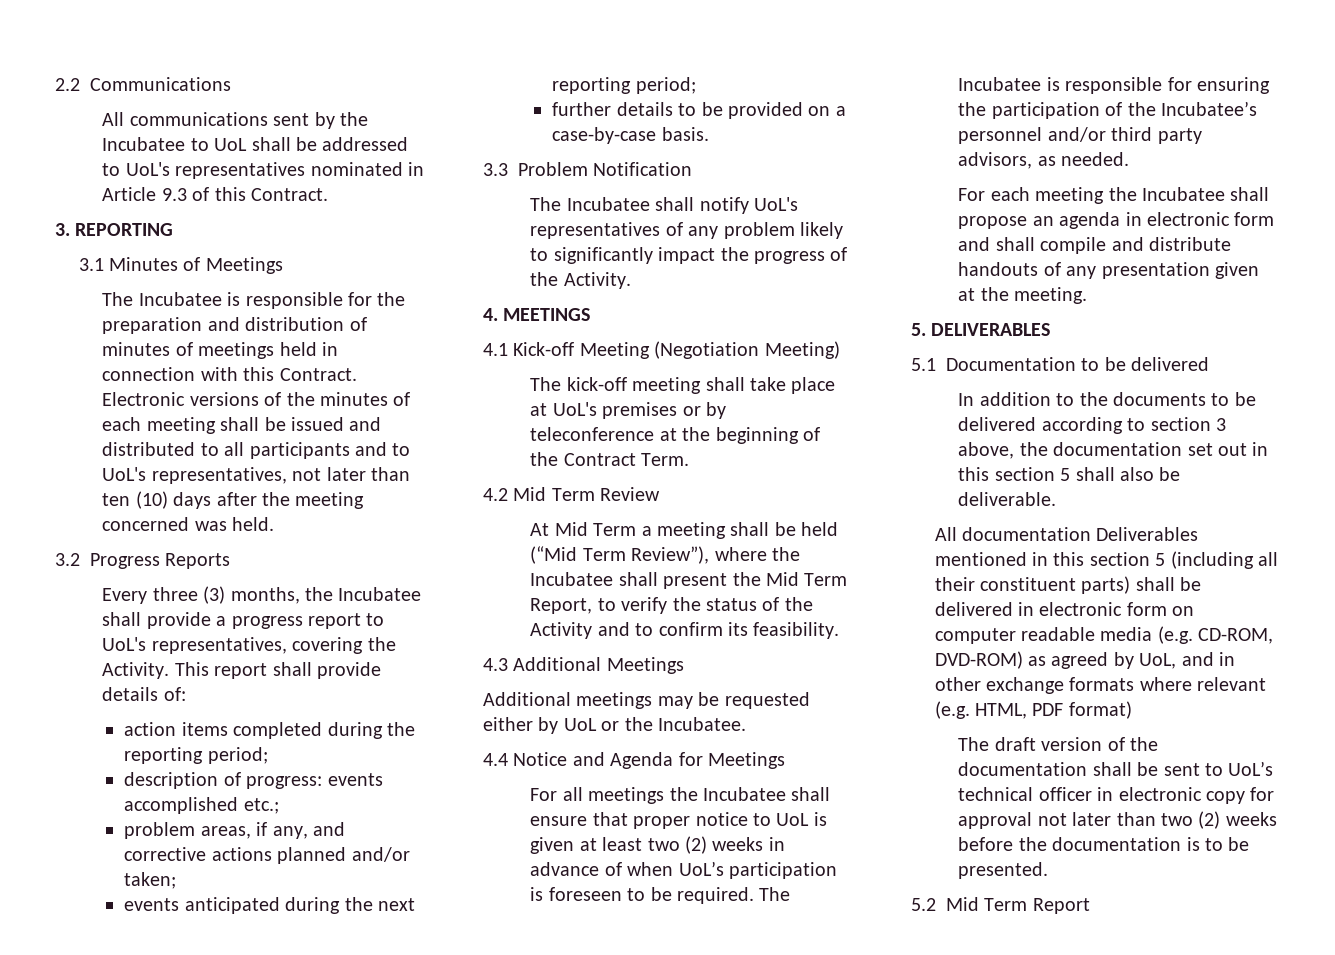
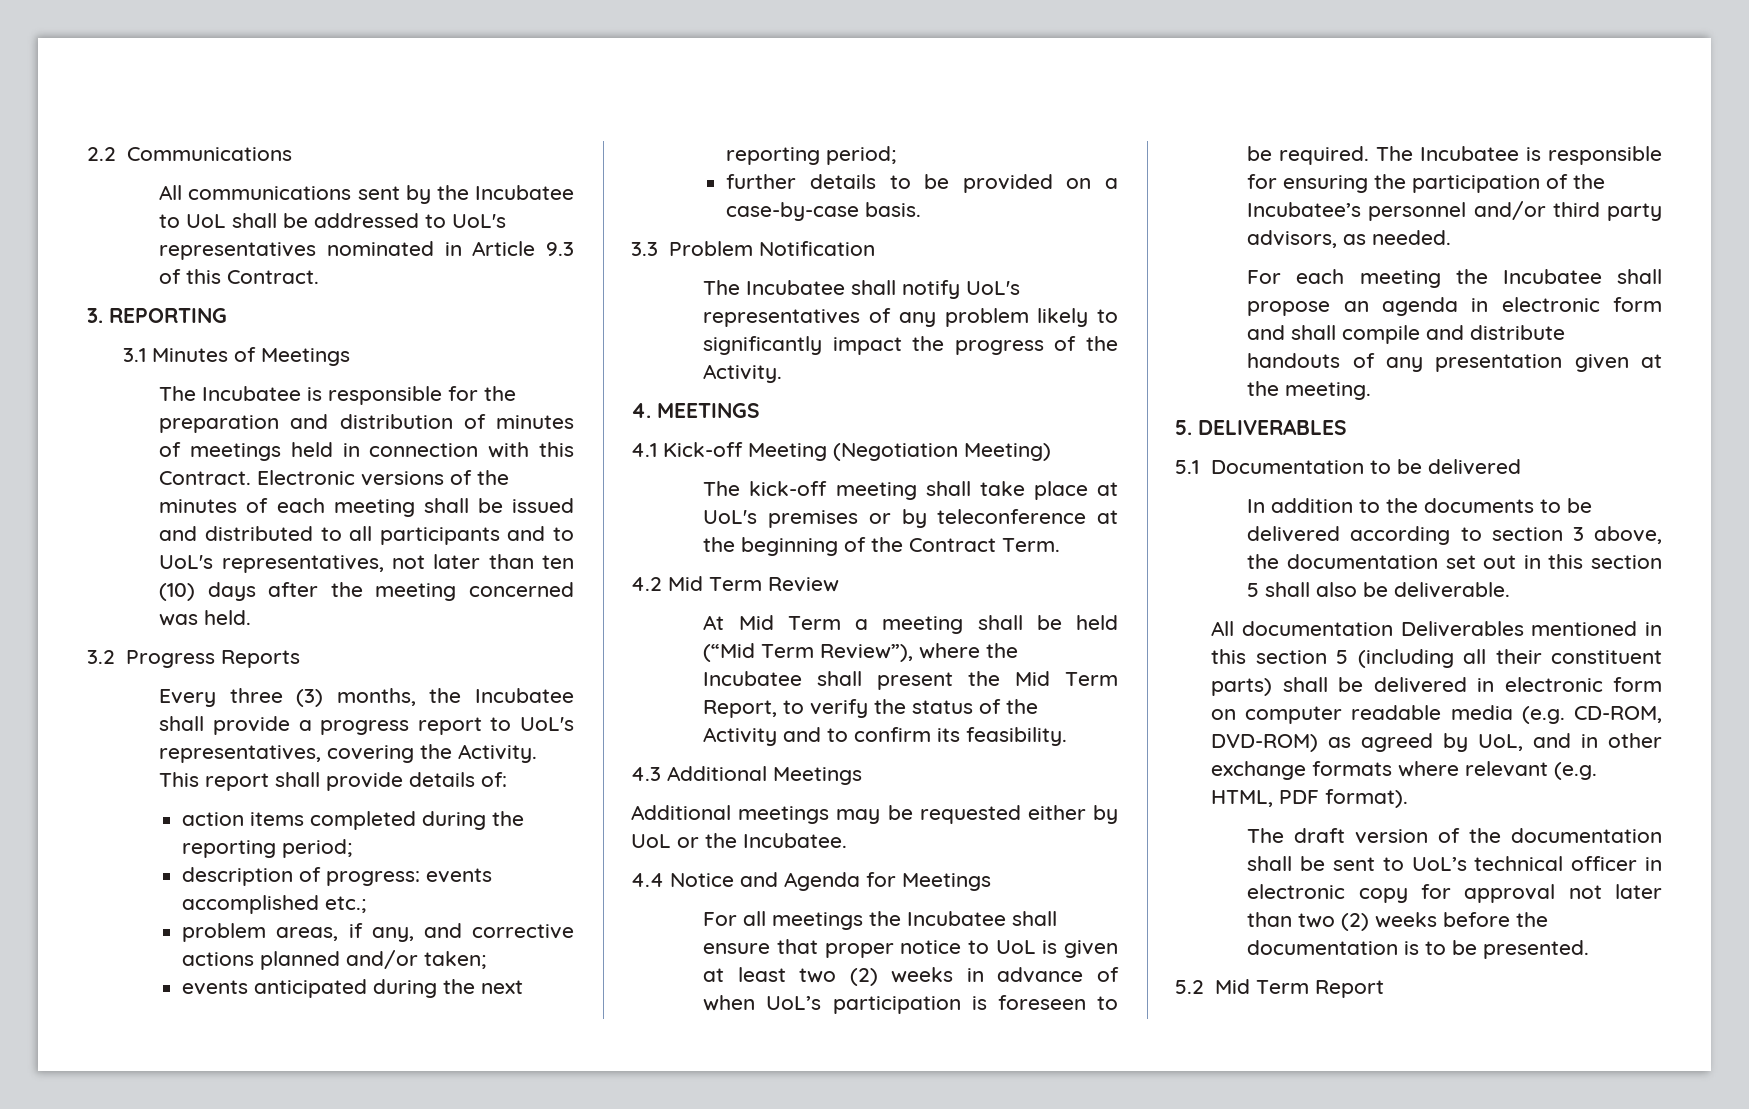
- All documentation Deliverables mentioned in this section 5 (including all their constituent parts) shall be delivered in electronic form on computer readable media (e.g. CD-ROM, DVD-ROM) as agreed by UoL, and in other exchange formats where relevant (e.g. HTML, PDF format)
+ All documentation Deliverables mentioned in this section 5 (including all their constituent parts) shall be delivered in electronic form on computer readable media (e.g. CD-ROM, DVD-ROM) as agreed by UoL, and in other exchange formats where relevant (e.g. HTML, PDF format).

